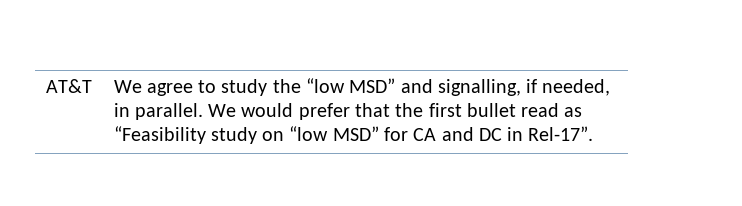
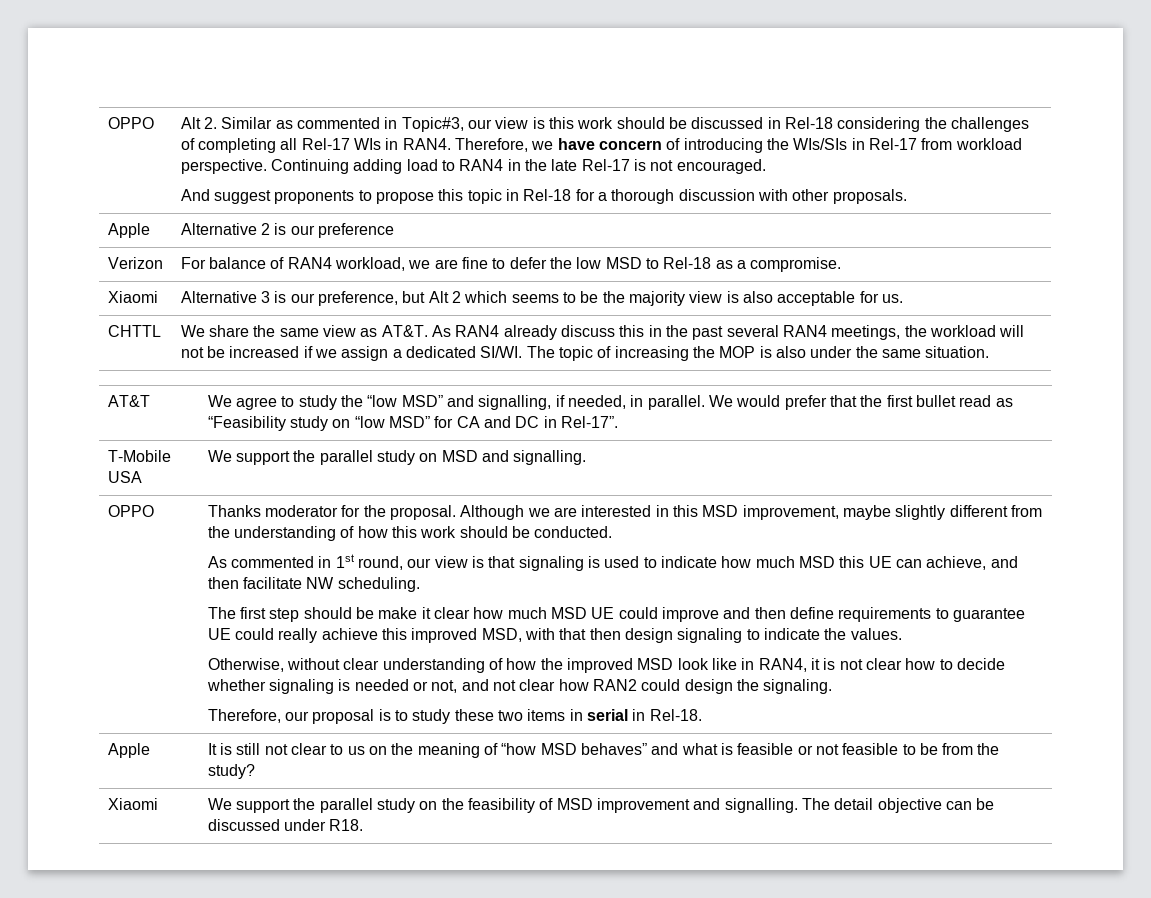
+ OPPO | Alt 2. Similar as commented in Topic#3, our view is this work should be discussed in Rel-18 considering the challenges of completing all Rel-17 WIs in RAN4. Therefore, we have concern of introducing the WIs/SIs in Rel-17 from workload perspective. Continuing adding load to RAN4 in the late Rel-17 is not encouraged.
+ And suggest proponents to propose this topic in Rel-18 for a thorough discussion with other proposals.
+ Apple | Alternative 2 is our preference
+ Verizon | For balance of RAN4 workload, we are fine to defer the low MSD to Rel-18 as a compromise.
+ Xiaomi | Alternative 3 is our preference, but Alt 2 which seems to be the majority view is also acceptable for us.
+ CHTTL | We share the same view as AT&T. As RAN4 already discuss this in the past several RAN4 meetings, the workload will not be increased if we assign a dedicated SI/WI. The topic of increasing the MOP is also under the same situation.
+ T-Mobile USA | We support the parallel study on MSD and signalling.
+ OPPO | Thanks moderator for the proposal. Although we are interested in this MSD improvement, maybe slightly different from the understanding of how this work should be conducted.
+ As commented in 1st round, our view is that signaling is used to indicate how much MSD this UE can achieve, and then facilitate NW scheduling.
+ The first step should be make it clear how much MSD UE could improve and then define requirements to guarantee UE could really achieve this improved MSD, with that then design signaling to indicate the values.
+ Otherwise, without clear understanding of how the improved MSD look like in RAN4, it is not clear how to decide whether signaling is needed or not, and not clear how RAN2 could design the signaling.
+ Therefore, our proposal is to study these two items in serial in Rel-18.
+ Apple | It is still not clear to us on the meaning of “how MSD behaves” and what is feasible or not feasible to be from the study?
+ Xiaomi | We support the parallel study on the feasibility of MSD improvement and signalling. The detail objective can be discussed under R18.

